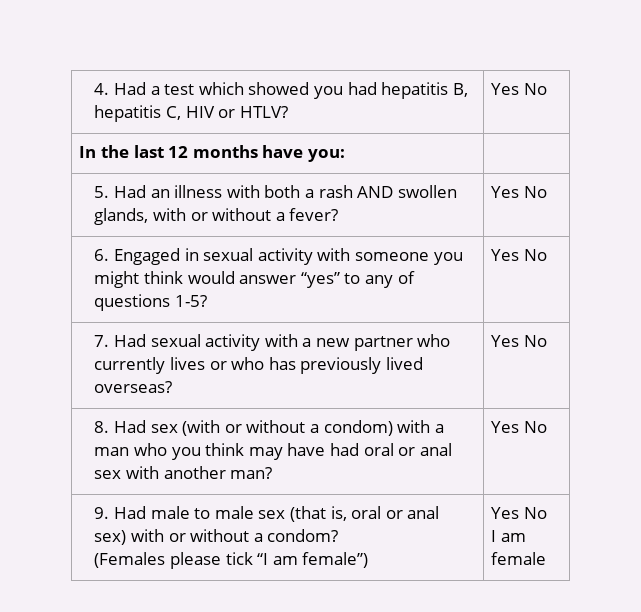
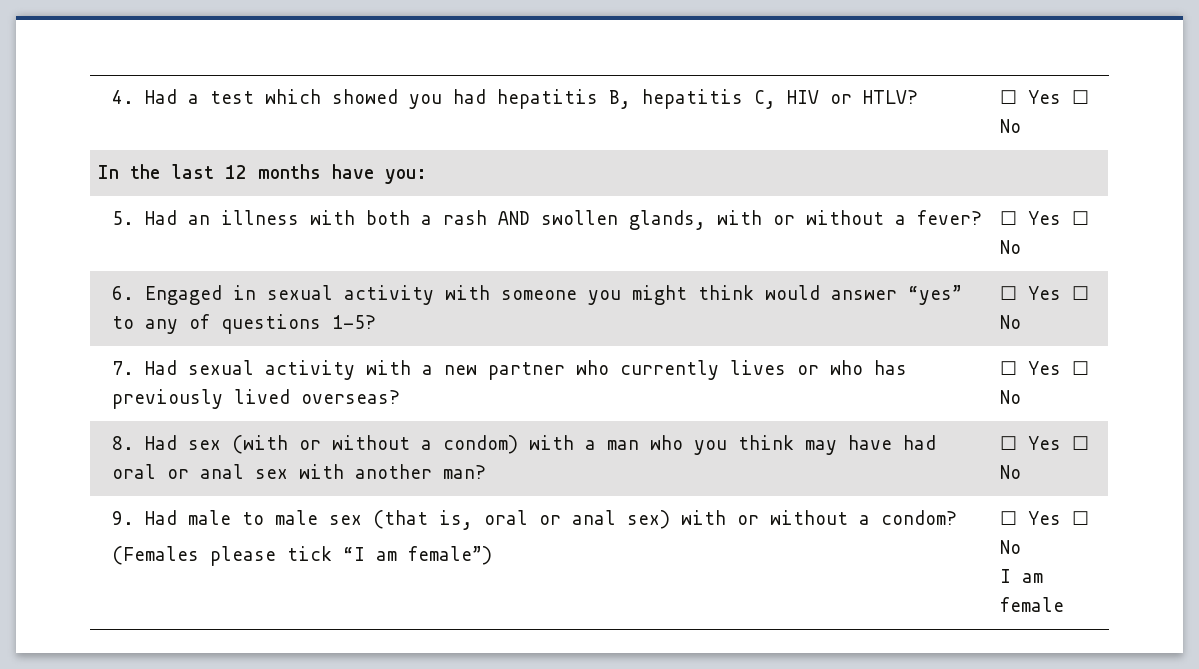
- 4. Had a test which showed you had hepatitis B, hepatitis C, HIV or HTLV? | Yes No
+ 4. Had a test which showed you had hepatitis B, hepatitis C, HIV or HTLV? | ☐ Yes ☐ No
- 5. Had an illness with both a rash AND swollen glands, with or without a fever? | Yes No
+ 5. Had an illness with both a rash AND swollen glands, with or without a fever? | ☐ Yes ☐ No
- 6. Engaged in sexual activity with someone you might think would answer “yes” to any of questions 1-5? | Yes No
+ 6. Engaged in sexual activity with someone you might think would answer “yes” to any of questions 1-5? | ☐ Yes ☐ No
- 7. Had sexual activity with a new partner who currently lives or who has previously lived overseas? | Yes No
+ 7. Had sexual activity with a new partner who currently lives or who has previously lived overseas? | ☐ Yes ☐ No
- 8. Had sex (with or without a condom) with a man who you think may have had oral or anal sex with another man? | Yes No
+ 8. Had sex (with or without a condom) with a man who you think may have had oral or anal sex with another man? | ☐ Yes ☐ No
  9. Had male to male sex (that is, oral or anal sex) with or without a condom?
- (Females please tick “I am female”) | Yes No
+ (Females please tick “I am female”) | ☐ Yes ☐ No

